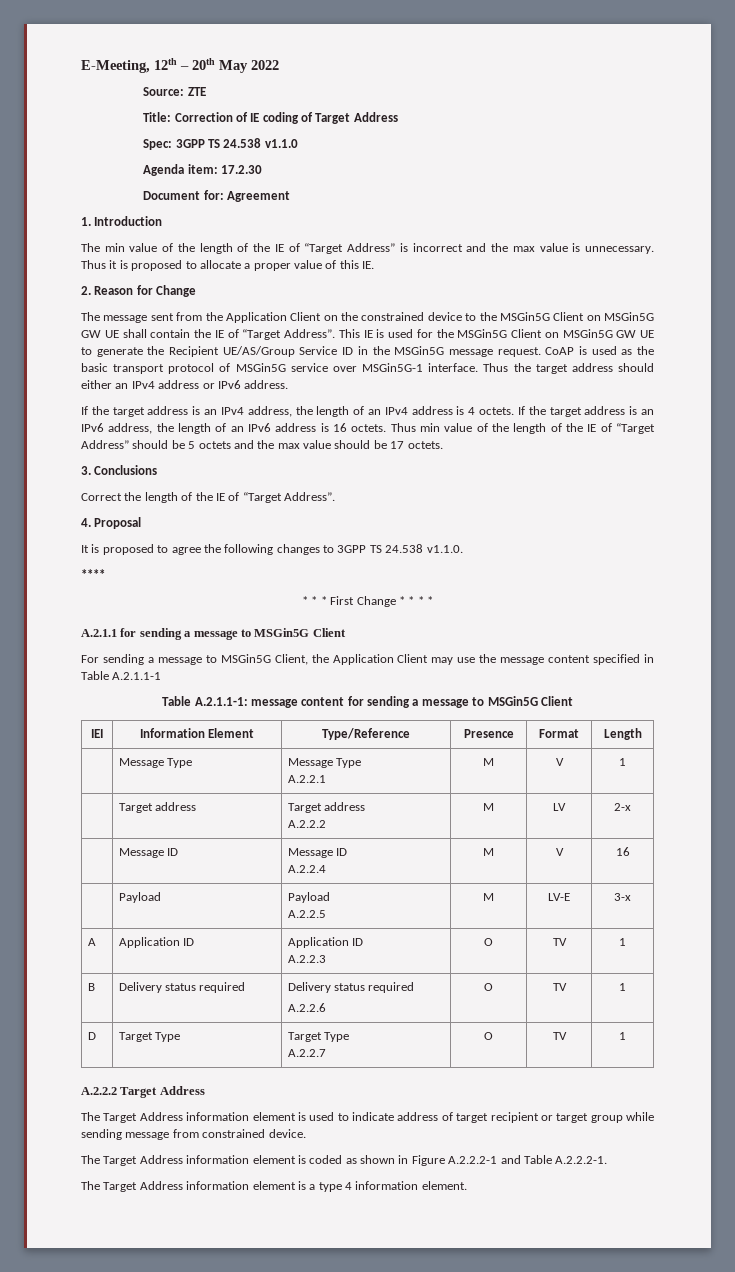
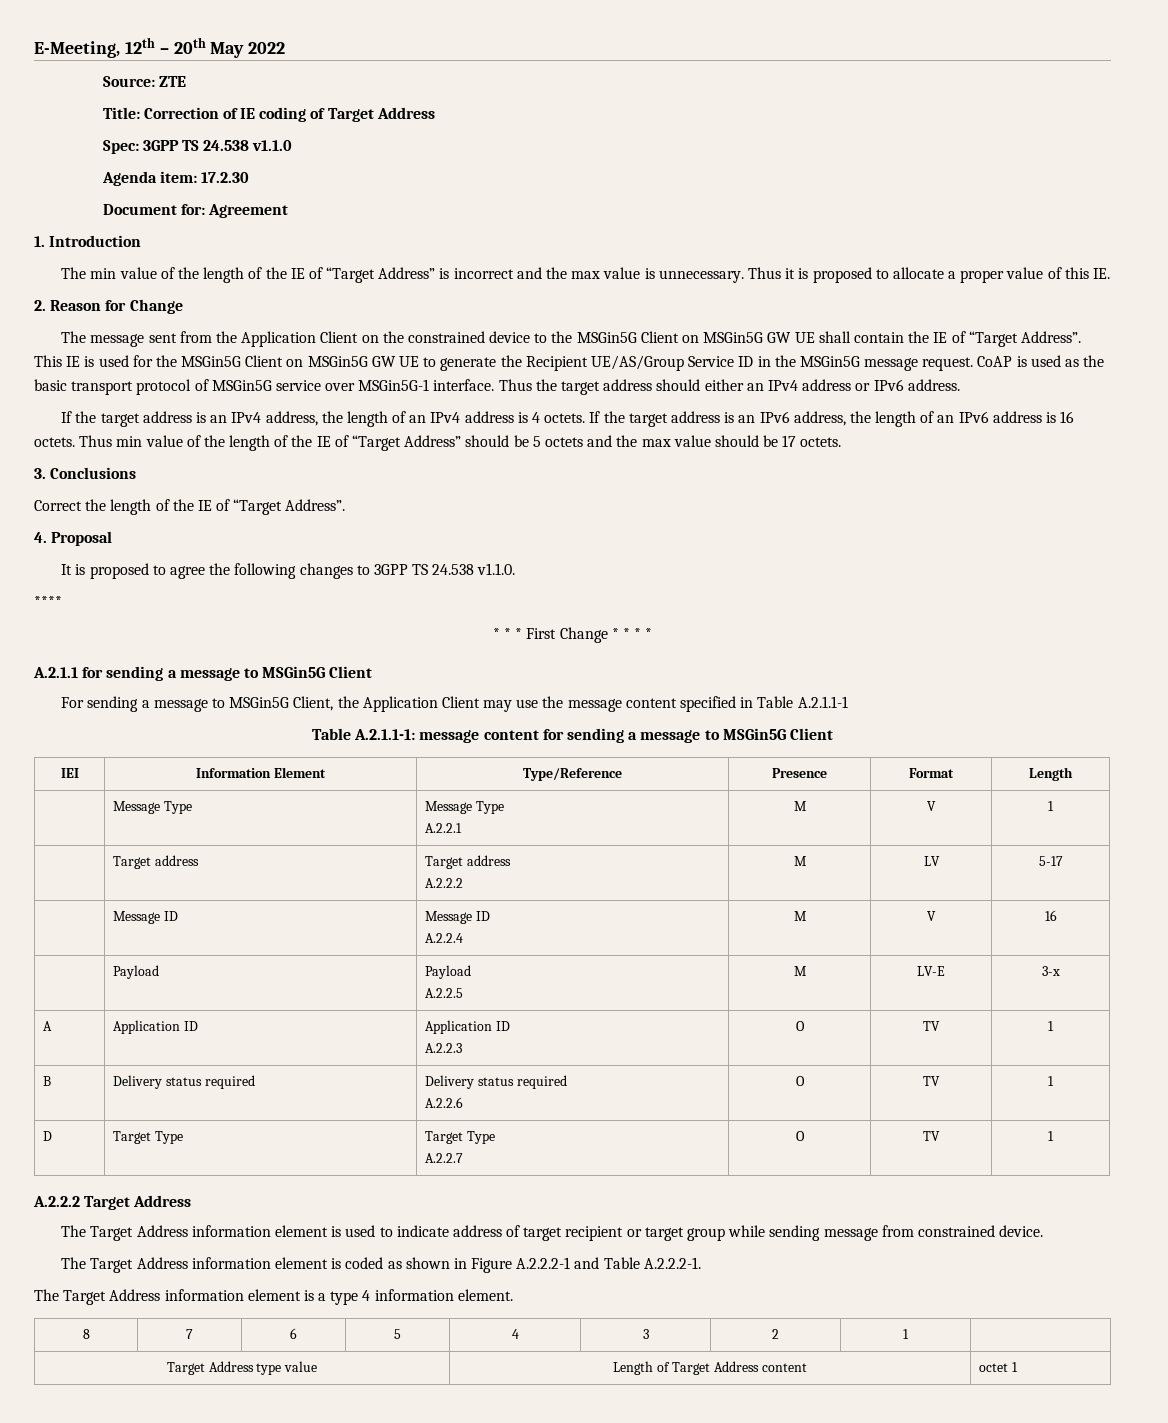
  | Target address | Target address
- A.2.2.2 | M | LV | 2-x
+ A.2.2.2 | M | LV | 5-17
+ 8 | 7 | 6 | 5 | 4 | 3 | 2 | 1 |
+ Target Address type value | Length of Target Address content | octet 1

